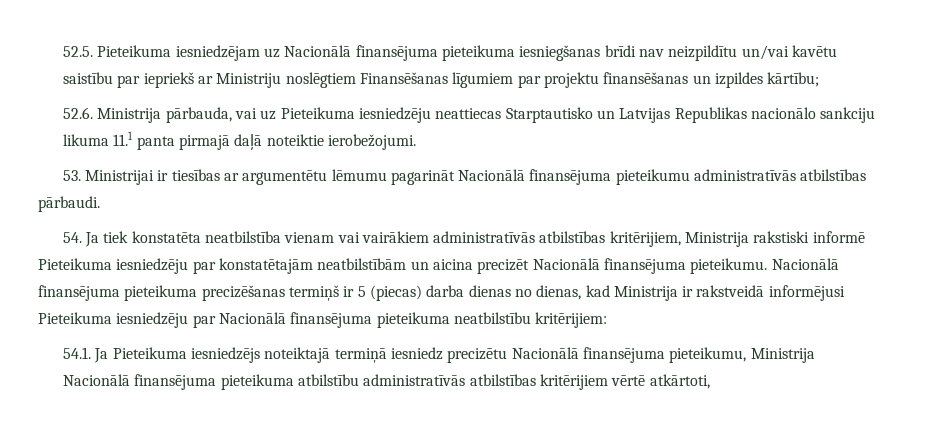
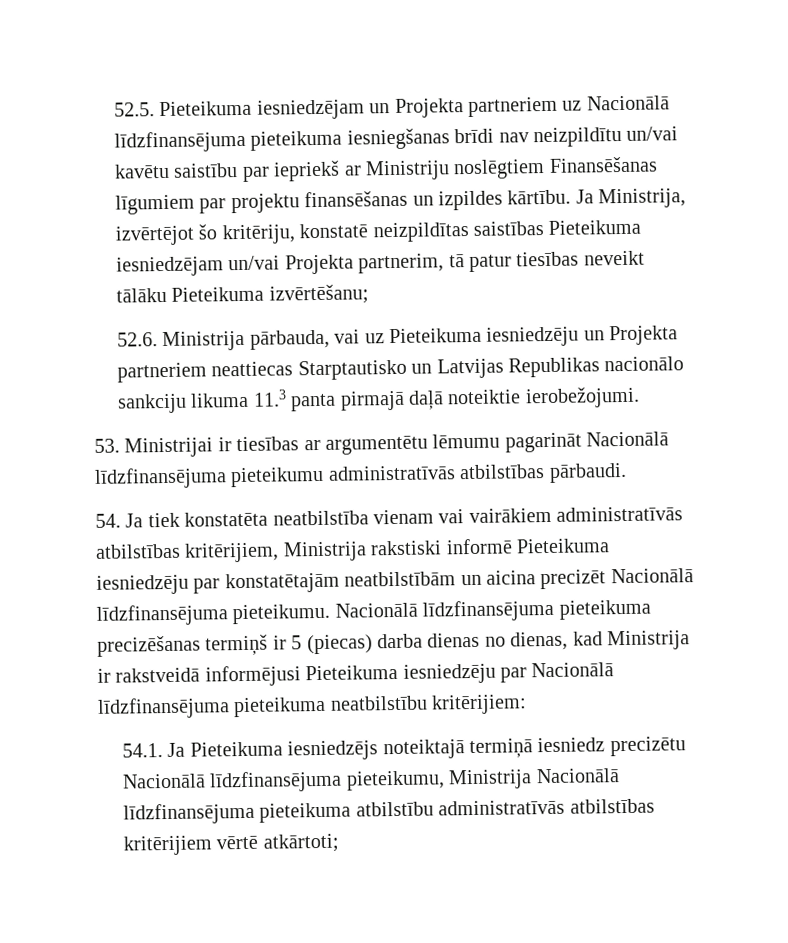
- 52.5. Pieteikuma iesniedzējam uz Nacionālā finansējuma pieteikuma iesniegšanas brīdi nav neizpildītu un/vai kavētu saistību par iepriekš ar Ministriju noslēgtiem Finansēšanas līgumiem par projektu finansēšanas un izpildes kārtību;
+ 52.5. Pieteikuma iesniedzējam un Projekta partneriem uz Nacionālā līdzfinansējuma pieteikuma iesniegšanas brīdi nav neizpildītu un/vai kavētu saistību par iepriekš ar Ministriju noslēgtiem Finansēšanas līgumiem par projektu finansēšanas un izpildes kārtību. Ja Ministrija, izvērtējot šo kritēriju, konstatē neizpildītas saistības Pieteikuma iesniedzējam un/vai Projekta partnerim, tā patur tiesības neveikt tālāku Pieteikuma izvērtēšanu;
- 52.6. Ministrija pārbauda, vai uz Pieteikuma iesniedzēju neattiecas Starptautisko un Latvijas Republikas nacionālo sankciju likuma 11.1 panta pirmajā daļā noteiktie ierobežojumi.
+ 52.6. Ministrija pārbauda, vai uz Pieteikuma iesniedzēju un Projekta partneriem neattiecas Starptautisko un Latvijas Republikas nacionālo sankciju likuma 11.3 panta pirmajā daļā noteiktie ierobežojumi.
- 53. Ministrijai ir tiesības ar argumentētu lēmumu pagarināt Nacionālā finansējuma pieteikumu administratīvās atbilstības pārbaudi.
+ 53. Ministrijai ir tiesības ar argumentētu lēmumu pagarināt Nacionālā līdzfinansējuma pieteikumu administratīvās atbilstības pārbaudi.
- 54. Ja tiek konstatēta neatbilstība vienam vai vairākiem administratīvās atbilstības kritērijiem, Ministrija rakstiski informē Pieteikuma iesniedzēju par konstatētajām neatbilstībām un aicina precizēt Nacionālā finansējuma pieteikumu.
+ 54. Ja tiek konstatēta neatbilstība vienam vai vairākiem administratīvās atbilstības kritērijiem, Ministrija rakstiski informē Pieteikuma iesniedzēju par konstatētajām neatbilstībām un aicina precizēt Nacionālā līdzfinansējuma pieteikumu.
- Nacionālā finansējuma pieteikuma precizēšanas termiņš ir 5 (piecas) darba dienas no dienas, kad Ministrija ir rakstveidā informējusi Pieteikuma iesniedzēju par Nacionālā finansējuma pieteikuma neatbilstību kritērijiem:
+ Nacionālā līdzfinansējuma pieteikuma precizēšanas termiņš ir 5 (piecas) darba dienas no dienas, kad Ministrija ir rakstveidā informējusi Pieteikuma iesniedzēju par Nacionālā līdzfinansējuma pieteikuma neatbilstību kritērijiem:
- 54.1. Ja Pieteikuma iesniedzējs noteiktajā termiņā iesniedz precizētu Nacionālā finansējuma pieteikumu, Ministrija Nacionālā finansējuma pieteikuma atbilstību administratīvās atbilstības kritērijiem vērtē atkārtoti,
+ 54.1. Ja Pieteikuma iesniedzējs noteiktajā termiņā iesniedz precizētu Nacionālā līdzfinansējuma pieteikumu, Ministrija Nacionālā līdzfinansējuma pieteikuma atbilstību administratīvās atbilstības kritērijiem vērtē atkārtoti;

